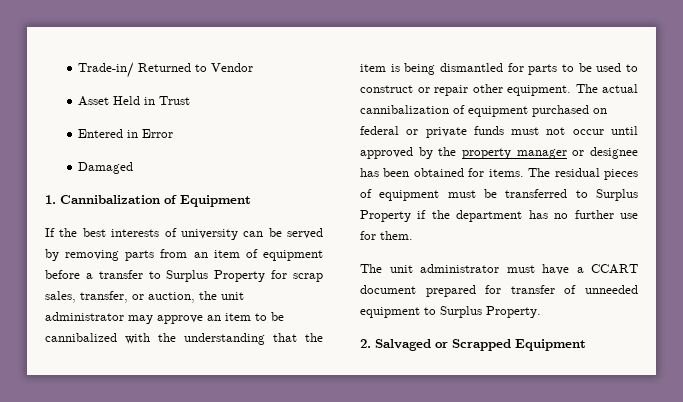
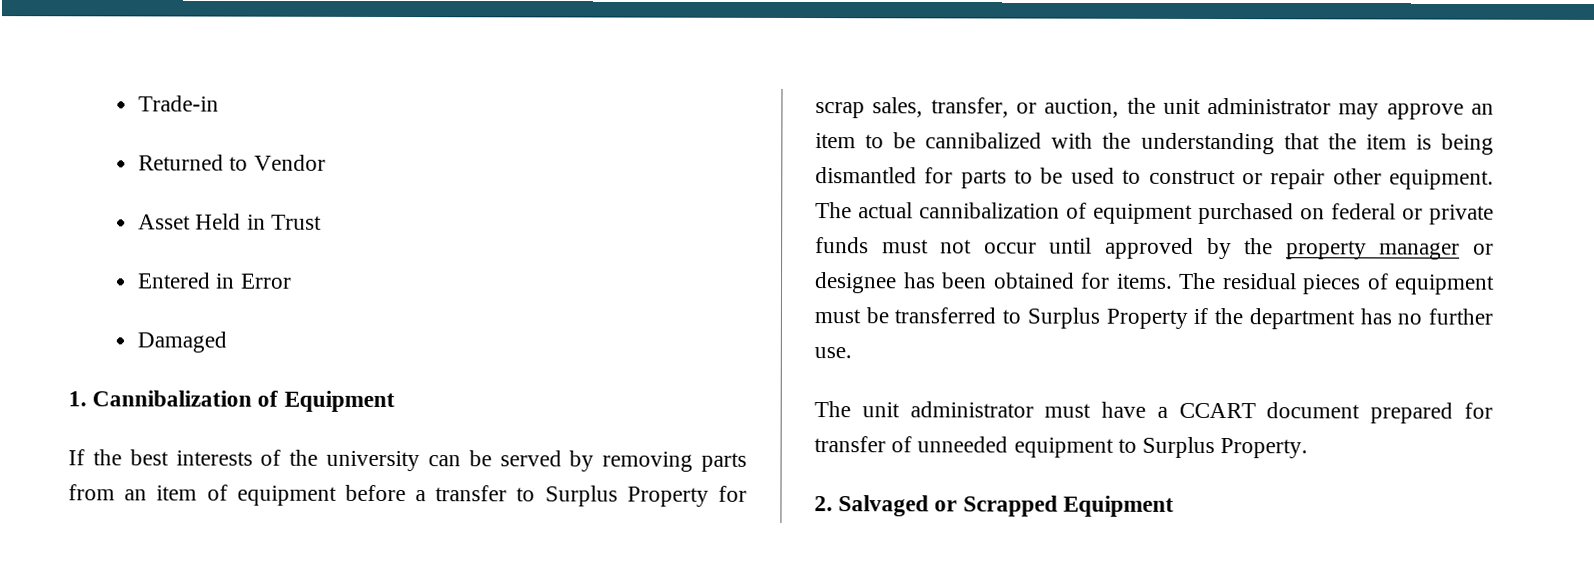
- Trade-in/ Returned to Vendor
+ Trade-in
+ Returned to Vendor
- If the best interests of university can be served by removing parts from an item of equipment before a transfer to Surplus Property for scrap sales, transfer, or auction, the unit administrator may approve an item to be cannibalized with the understanding that the item is being dismantled for parts to be used to construct or repair other equipment.
+ If the best interests of the university can be served by removing parts from an item of equipment before a transfer to Surplus Property for scrap sales, transfer, or auction, the unit administrator may approve an item to be cannibalized with the understanding that the item is being dismantled for parts to be used to construct or repair other equipment.
- The residual pieces of equipment must be transferred to Surplus Property if the department has no further use for them.
+ The residual pieces of equipment must be transferred to Surplus Property if the department has no further use.

